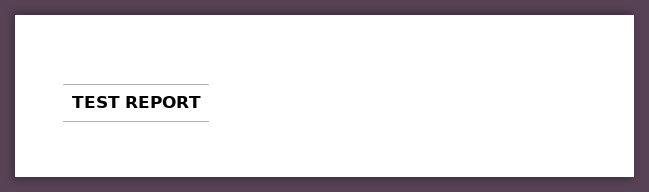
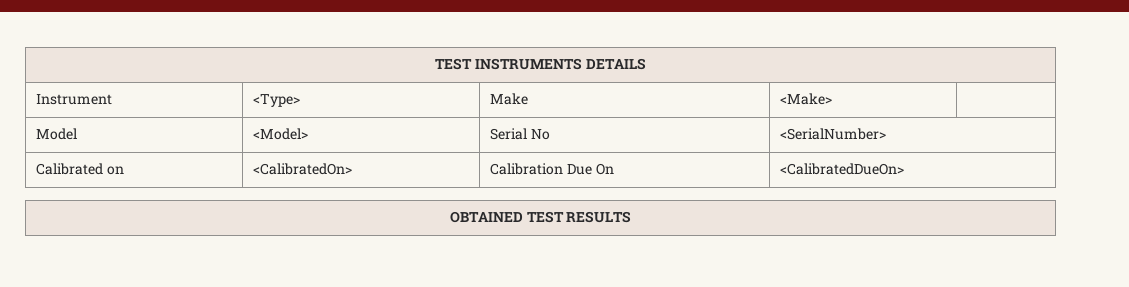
- TEST REPORT
+ TEST INSTRUMENTS DETAILS
+ Instrument | <Type> | Make | <Make> |
+ Model | <Model> | Serial No | <SerialNumber>
+ Calibrated on | <CalibratedOn> | Calibration Due On | <CalibratedDueOn>
+ OBTAINED TEST RESULTS

